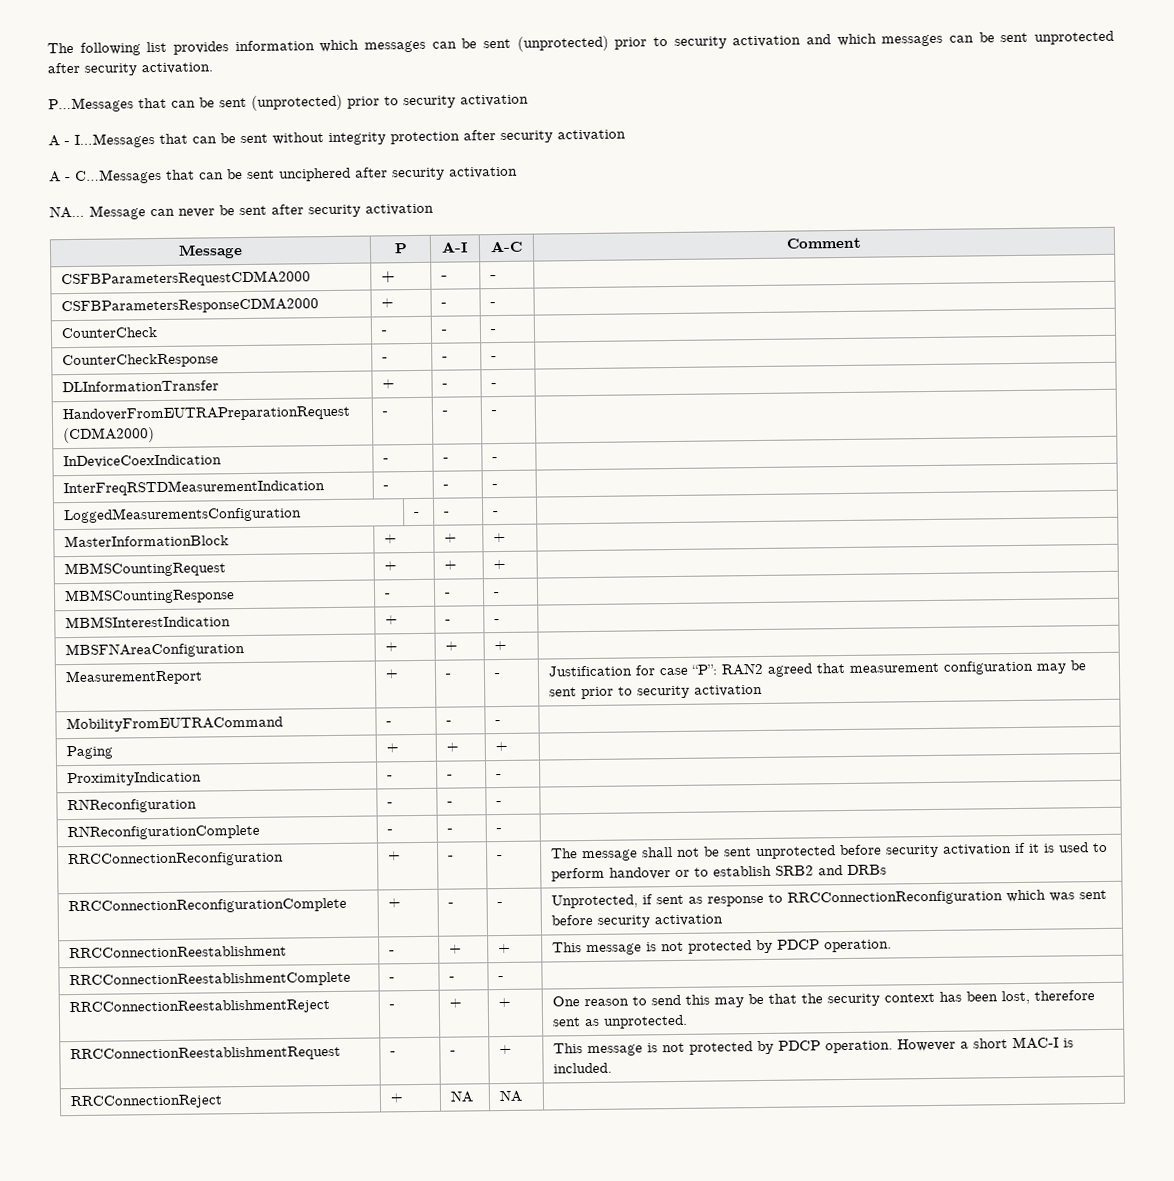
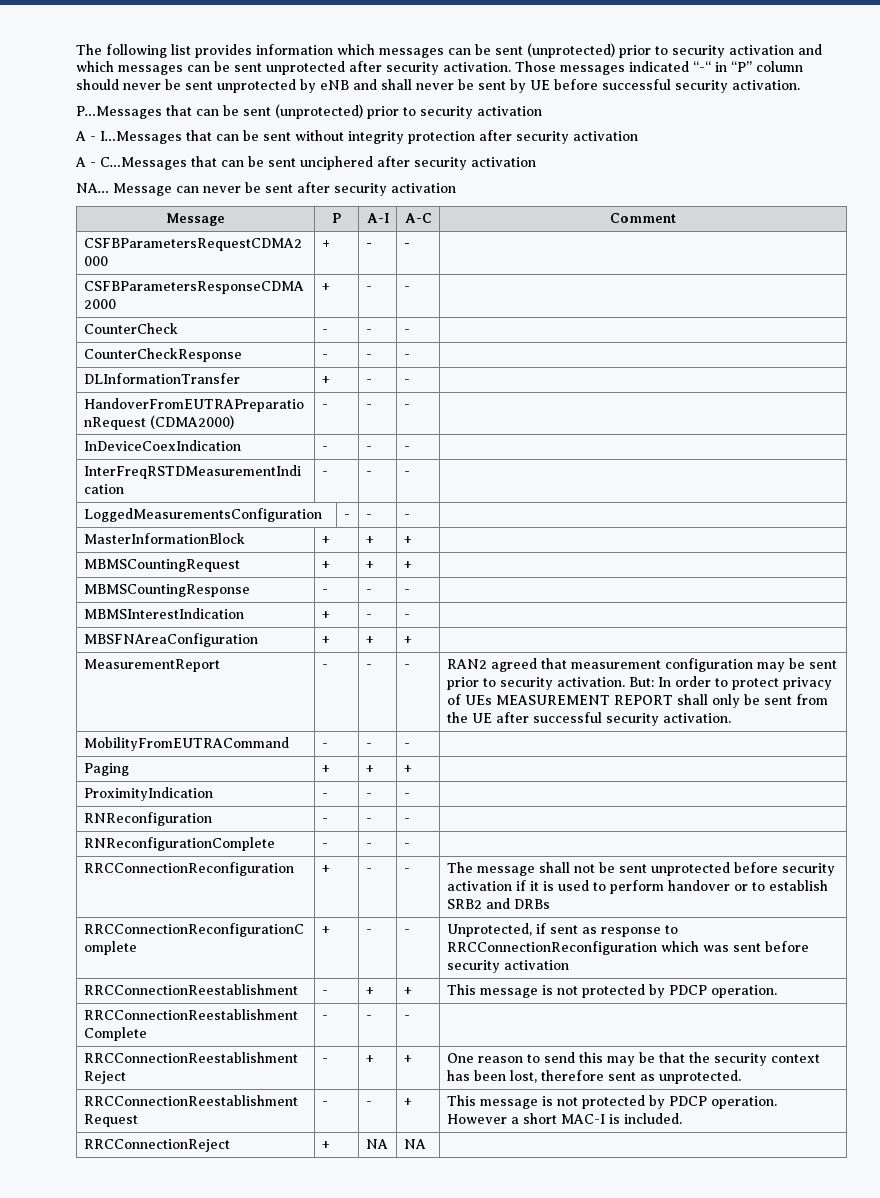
+ Those messages indicated “-“ in “P” column should never be sent unprotected by eNB and shall never be sent by UE before successful security activation.
- MeasurementReport | + | - | - | Justification for case “P”: RAN2 agreed that measurement configuration may be sent prior to security activation
+ MeasurementReport | - | - | - | RAN2 agreed that measurement configuration may be sent prior to security activation. But: In order to protect privacy of UEs MEASUREMENT REPORT shall only be sent from the UE after successful security activation.

